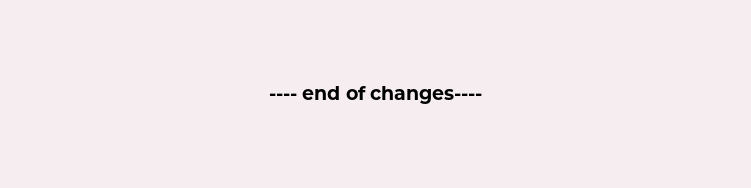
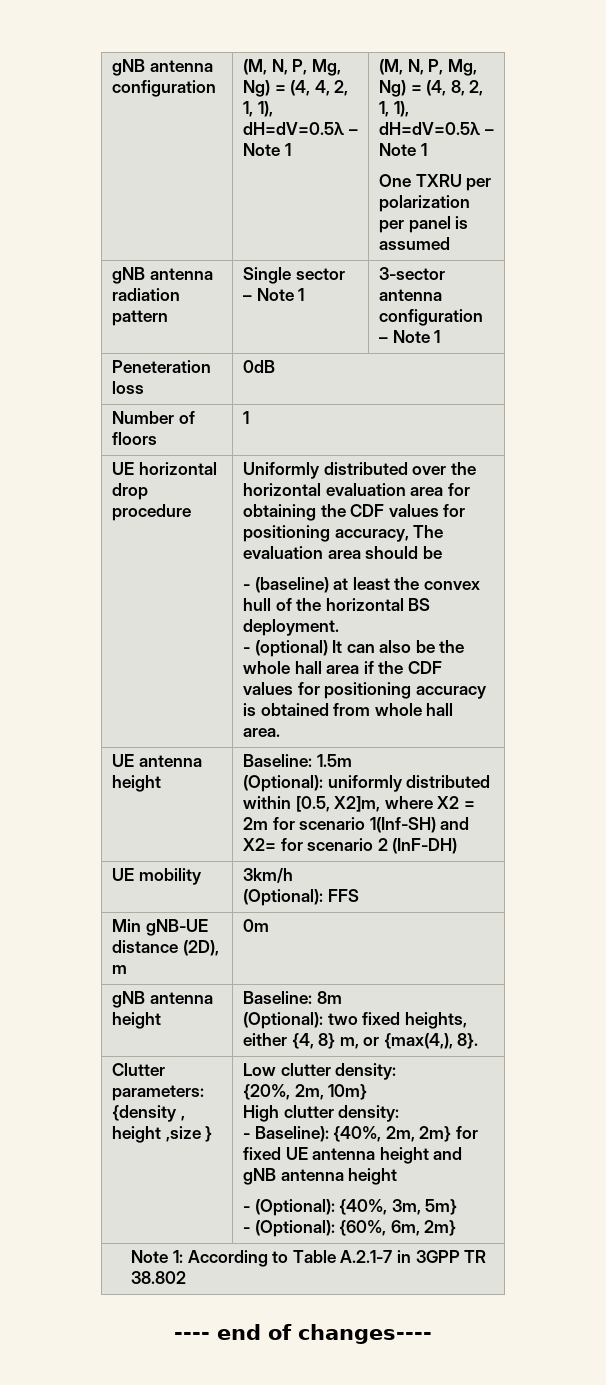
+ gNB antenna configuration | (M, N, P, Mg, Ng) = (4, 4, 2, 1, 1), dH=dV=0.5λ – Note 1 | (M, N, P, Mg, Ng) = (4, 8, 2, 1, 1), dH=dV=0.5λ – Note 1
+ One TXRU per polarization per panel is assumed
+ gNB antenna radiation pattern | Single sector – Note 1 | 3-sector antenna configuration – Note 1
+ Peneteration loss | 0dB
+ Number of floors | 1
+ UE horizontal drop procedure | Uniformly distributed over the horizontal evaluation area for obtaining the CDF values for positioning accuracy, The evaluation area should be
+ - (baseline) at least the convex hull of the horizontal BS deployment.
+ - (optional) It can also be the whole hall area if the CDF values for positioning accuracy is obtained from whole hall area.
+ UE antenna height | Baseline: 1.5m
+ (Optional): uniformly distributed within [0.5, X2]m, where X2 = 2m for scenario 1(Inf-SH) and X2= for scenario 2 (InF-DH)
+ UE mobility | 3km/h
+ (Optional): FFS
+ Min gNB-UE distance (2D), m | 0m
+ gNB antenna height | Baseline: 8m
+ (Optional): two fixed heights, either {4, 8} m, or {max(4,), 8}.
+ Clutter parameters: {density , height ,size } | Low clutter density:
+ {20%, 2m, 10m}
+ High clutter density:
+ - Baseline): {40%, 2m, 2m} for fixed UE antenna height and gNB antenna height
+ - (Optional): {40%, 3m, 5m}
+ - (Optional): {60%, 6m, 2m}
+ Note 1: According to Table A.2.1-7 in 3GPP TR 38.802

